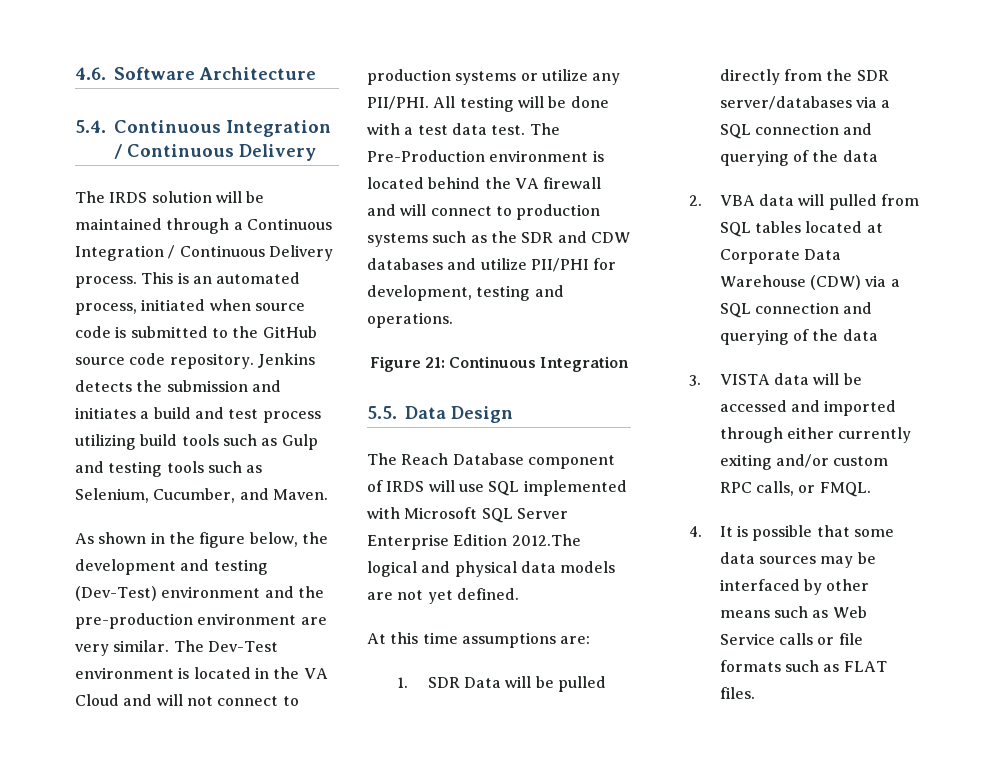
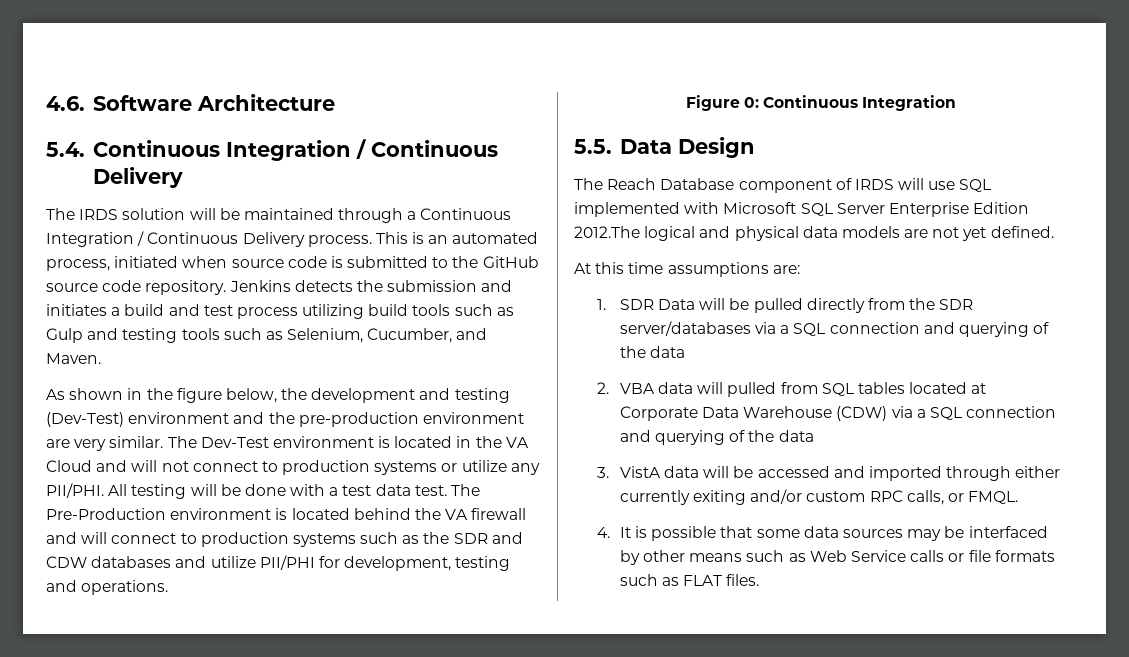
- Figure 21: Continuous Integration
+ Figure 0: Continuous Integration
- 3. VISTA data will be accessed and imported through either currently exiting and/or custom RPC calls, or FMQL.
+ 3. VistA data will be accessed and imported through either currently exiting and/or custom RPC calls, or FMQL.

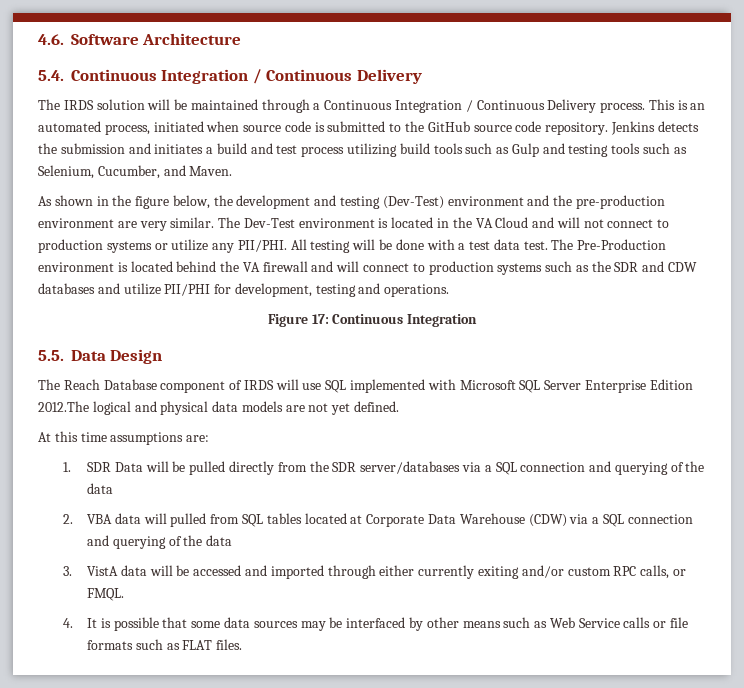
- Figure 0: Continuous Integration
+ Figure 17: Continuous Integration

